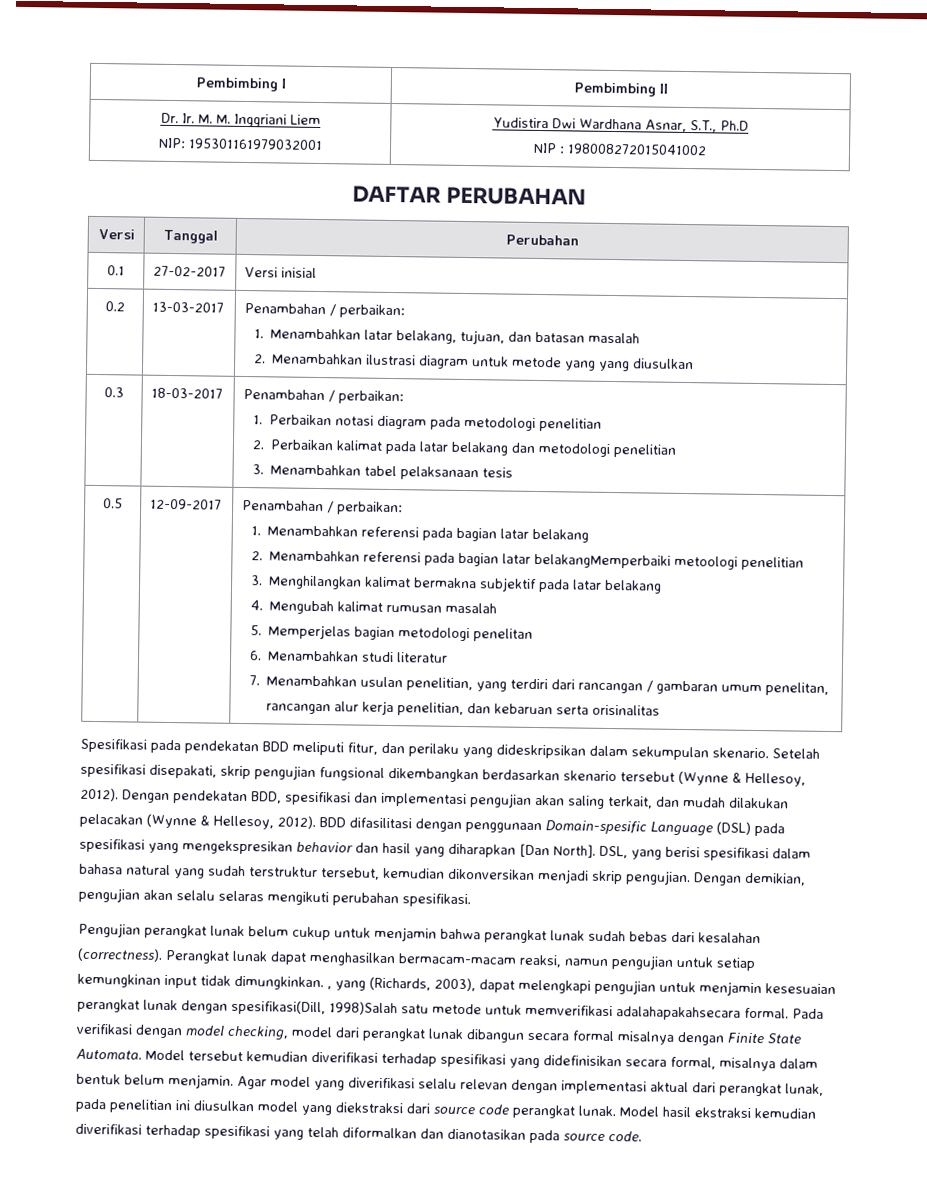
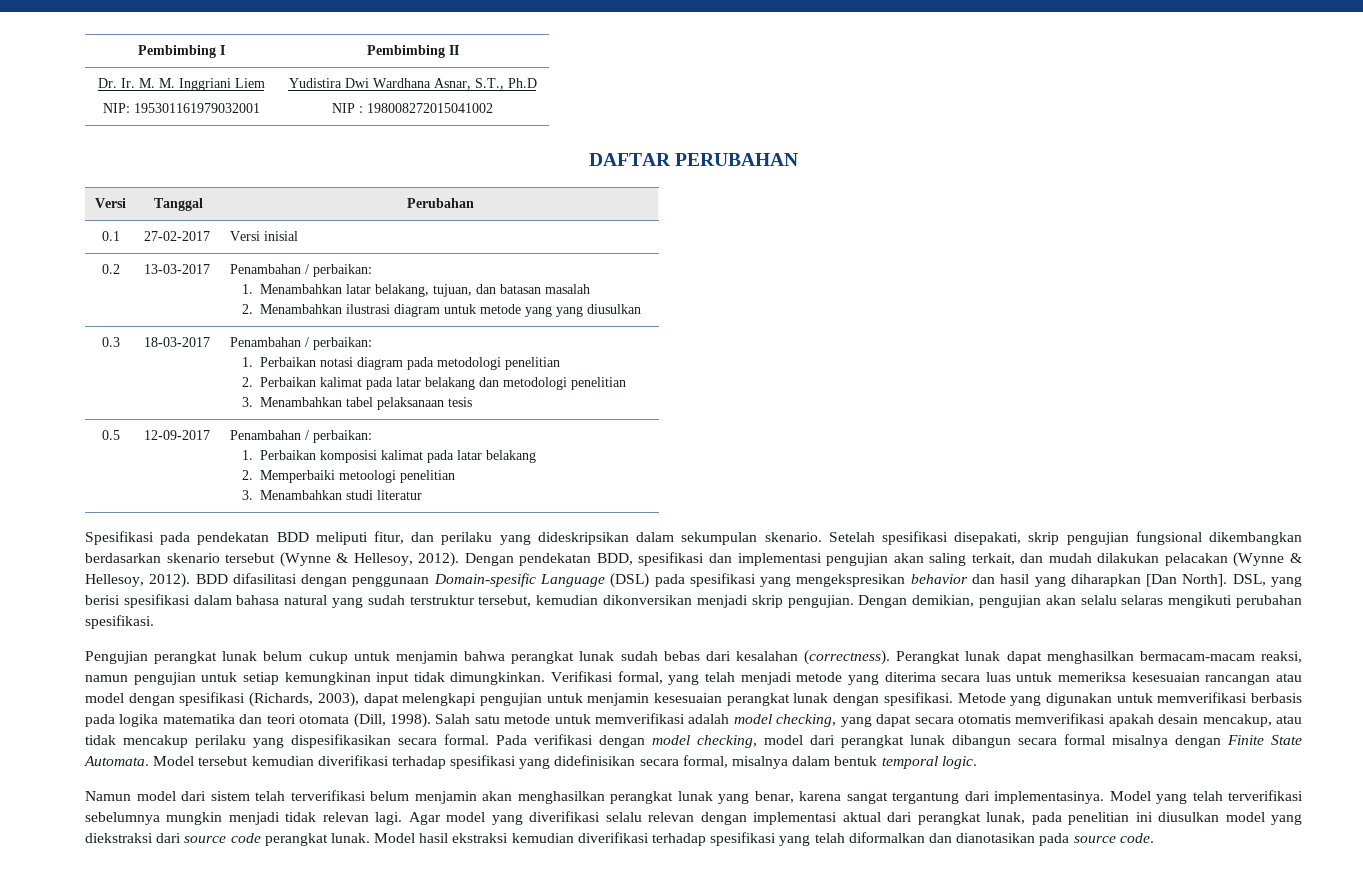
- 1. Menambahkan referensi pada bagian latar belakang
- 2. Menambahkan referensi pada bagian latar belakangMemperbaiki metoologi penelitian
- 3. Menghilangkan kalimat bermakna subjektif pada latar belakang
- 4. Mengubah kalimat rumusan masalah
- 5. Memperjelas bagian metodologi penelitan
- 6. Menambahkan studi literatur
- 7. Menambahkan usulan penelitian, yang terdiri dari rancangan / gambaran umum penelitan, rancangan alur kerja penelitian, dan kebaruan serta orisinalitas
+ 1. Perbaikan komposisi kalimat pada latar belakang
+ 2. Memperbaiki metoologi penelitian
+ 3. Menambahkan studi literatur
- Perangkat lunak dapat menghasilkan bermacam-macam reaksi, namun pengujian untuk setiap kemungkinan input tidak dimungkinkan. , yang (Richards, 2003), dapat melengkapi pengujian untuk menjamin kesesuaian perangkat lunak dengan spesifikasi(Dill, 1998)Salah satu metode untuk memverifikasi adalahapakahsecara formal.
+ Perangkat lunak dapat menghasilkan bermacam-macam reaksi, namun pengujian untuk setiap kemungkinan input tidak dimungkinkan. Verifikasi formal, yang telah menjadi metode yang diterima secara luas untuk memeriksa kesesuaian rancangan atau model dengan spesifikasi (Richards, 2003), dapat melengkapi pengujian untuk menjamin kesesuaian perangkat lunak dengan spesifikasi. Metode yang digunakan untuk memverifikasi berbasis pada logika matematika dan teori otomata (Dill, 1998). Salah satu metode untuk memverifikasi adalah model checking, yang dapat secara otomatis memverifikasi apakah desain mencakup, atau tidak mencakup perilaku yang dispesifikasikan secara formal.
- Model tersebut kemudian diverifikasi terhadap spesifikasi yang didefinisikan secara formal, misalnya dalam bentuk belum menjamin.
+ Model tersebut kemudian diverifikasi terhadap spesifikasi yang didefinisikan secara formal, misalnya dalam bentuk temporal logic.
+ Namun model dari sistem telah terverifikasi belum menjamin akan menghasilkan perangkat lunak yang benar, karena sangat tergantung dari implementasinya. Model yang telah terverifikasi sebelumnya mungkin menjadi tidak relevan lagi.

